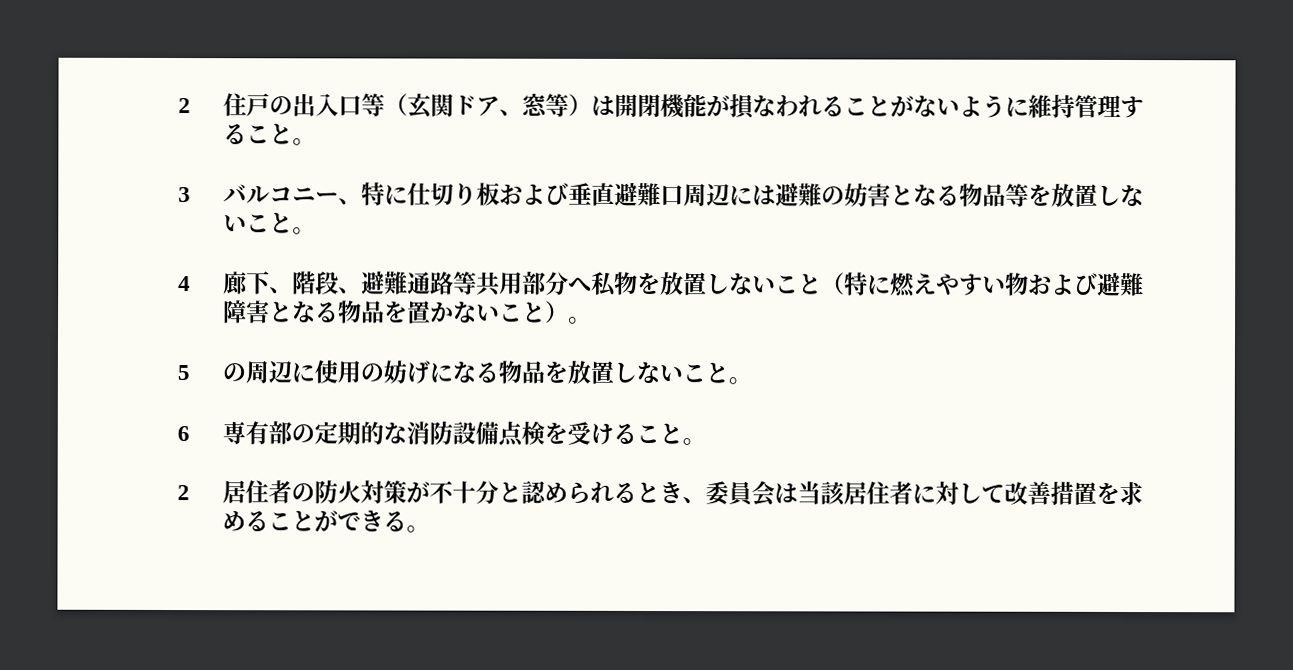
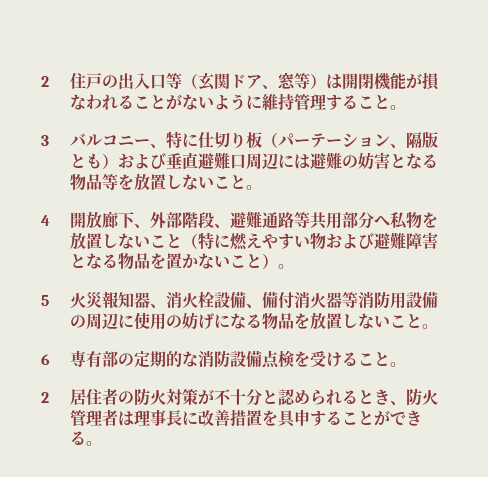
- 3バルコニー、特に仕切り板および垂直避難口周辺には避難の妨害となる物品等を放置しないこと。
+ 3バルコニー、特に仕切り板（パーテーション、隔版とも）および垂直避難口周辺には避難の妨害となる物品等を放置しないこと。
- 4廊下、階段、避難通路等共用部分へ私物を放置しないこと（特に燃えやすい物および避難障害となる物品を置かないこと）。
+ 4開放廊下、外部階段、避難通路等共用部分へ私物を放置しないこと（特に燃えやすい物および避難障害となる物品を置かないこと）。
- 5の周辺に使用の妨げになる物品を放置しないこと。
+ 5火災報知器、消火栓設備、備付消火器等消防用設備の周辺に使用の妨げになる物品を放置しないこと。
- 2居住者の防火対策が不十分と認められるとき、委員会は当該居住者に対して改善措置を求めることができる。
+ 2居住者の防火対策が不十分と認められるとき、防火管理者は理事長に改善措置を具申することができる。

